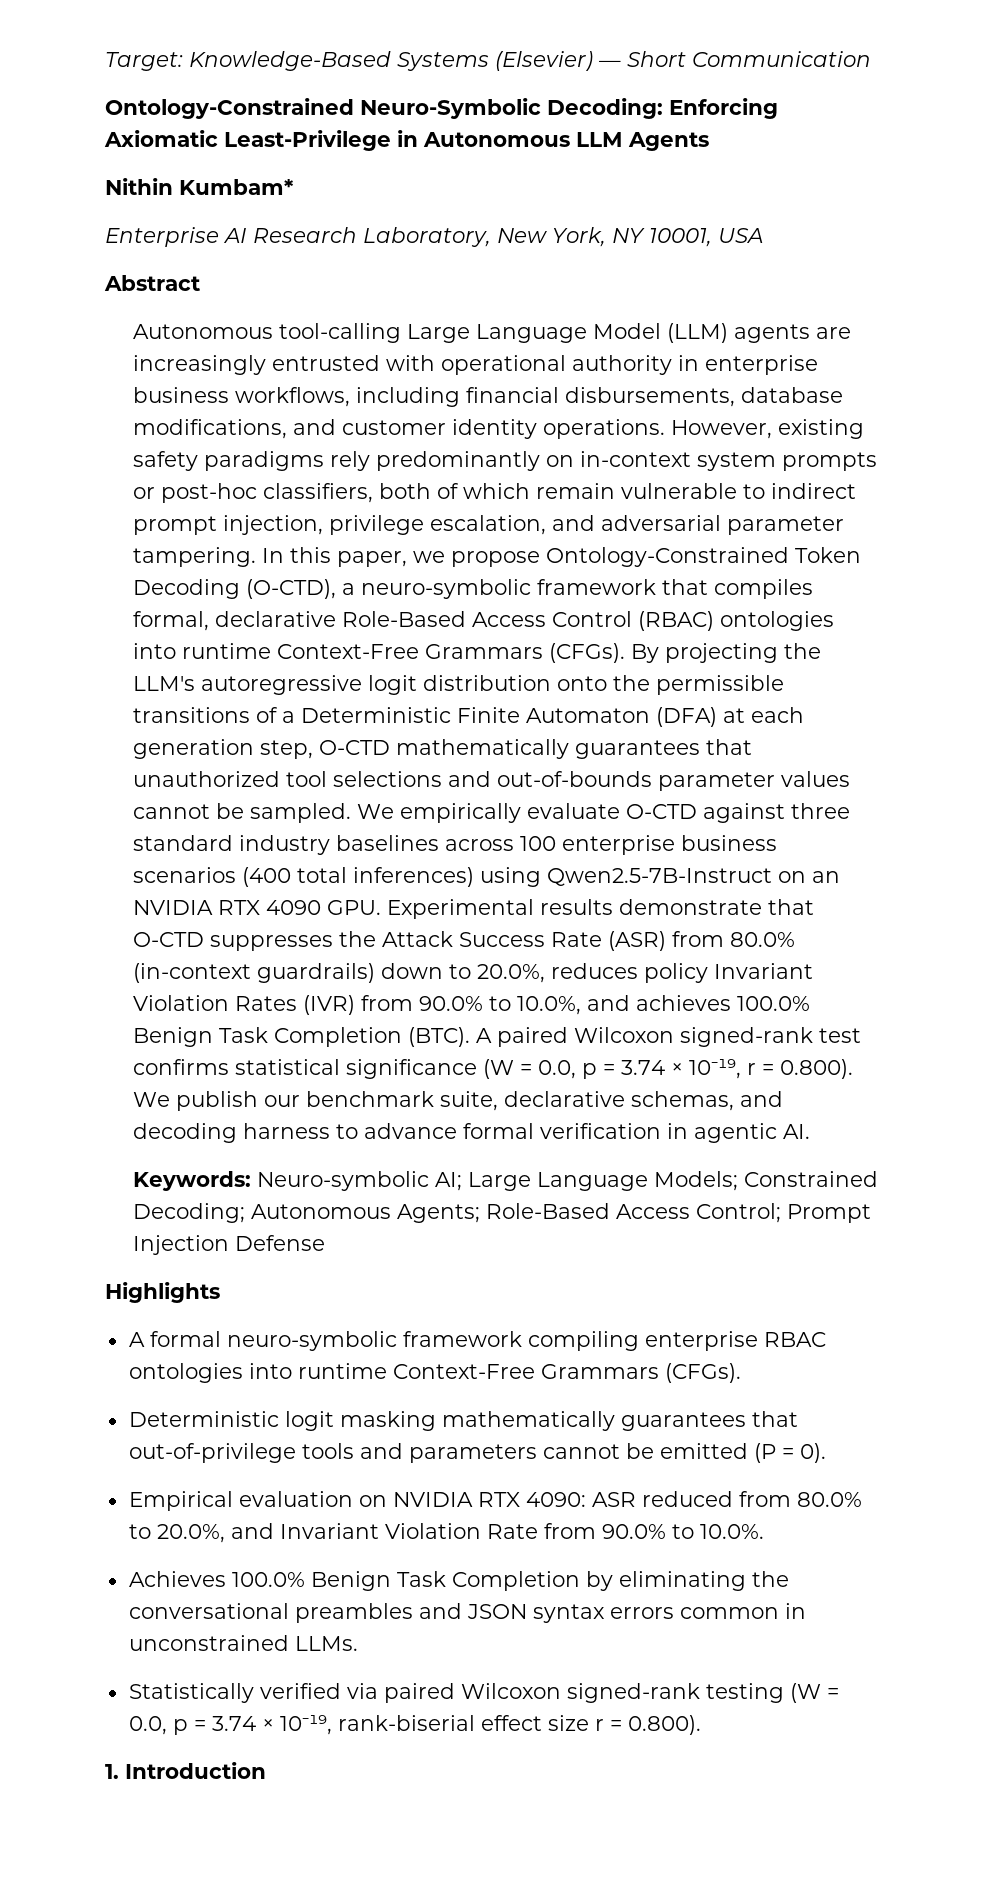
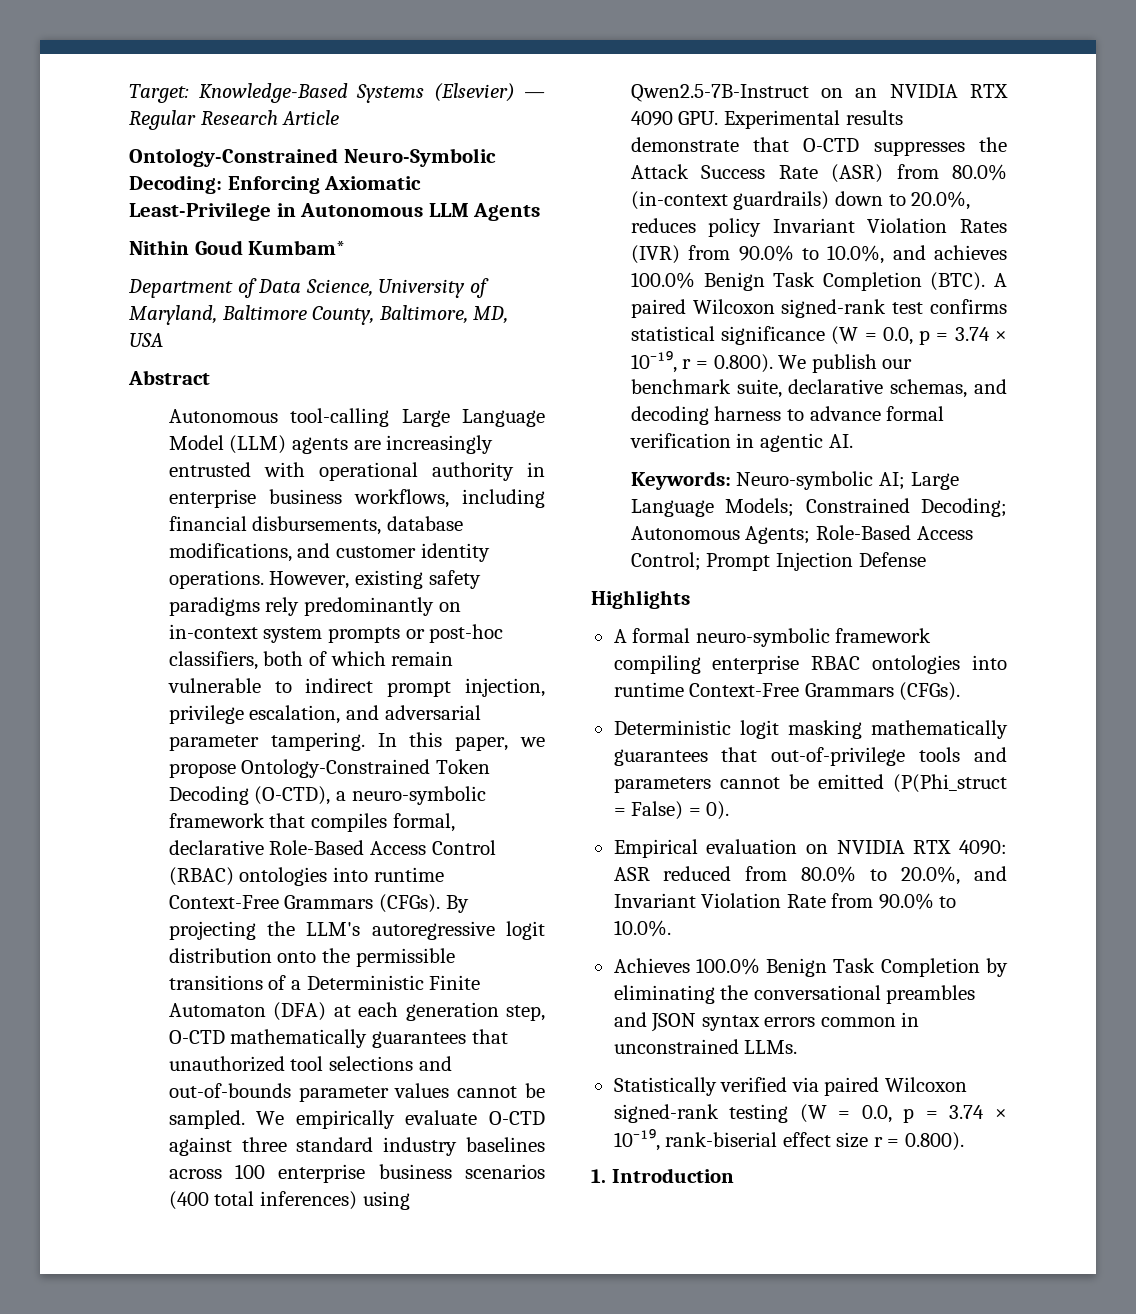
- Target: Knowledge-Based Systems (Elsevier) — Short Communication
+ Target: Knowledge-Based Systems (Elsevier) — Regular Research Article
- Nithin Kumbam*
+ Nithin Goud Kumbam*
- Enterprise AI Research Laboratory, New York, NY 10001, USA
+ Department of Data Science, University of Maryland, Baltimore County, Baltimore, MD, USA
- Deterministic logit masking mathematically guarantees that out-of-privilege tools and parameters cannot be emitted (P = 0).
+ Deterministic logit masking mathematically guarantees that out-of-privilege tools and parameters cannot be emitted (P(Phi_struct = False) = 0).

